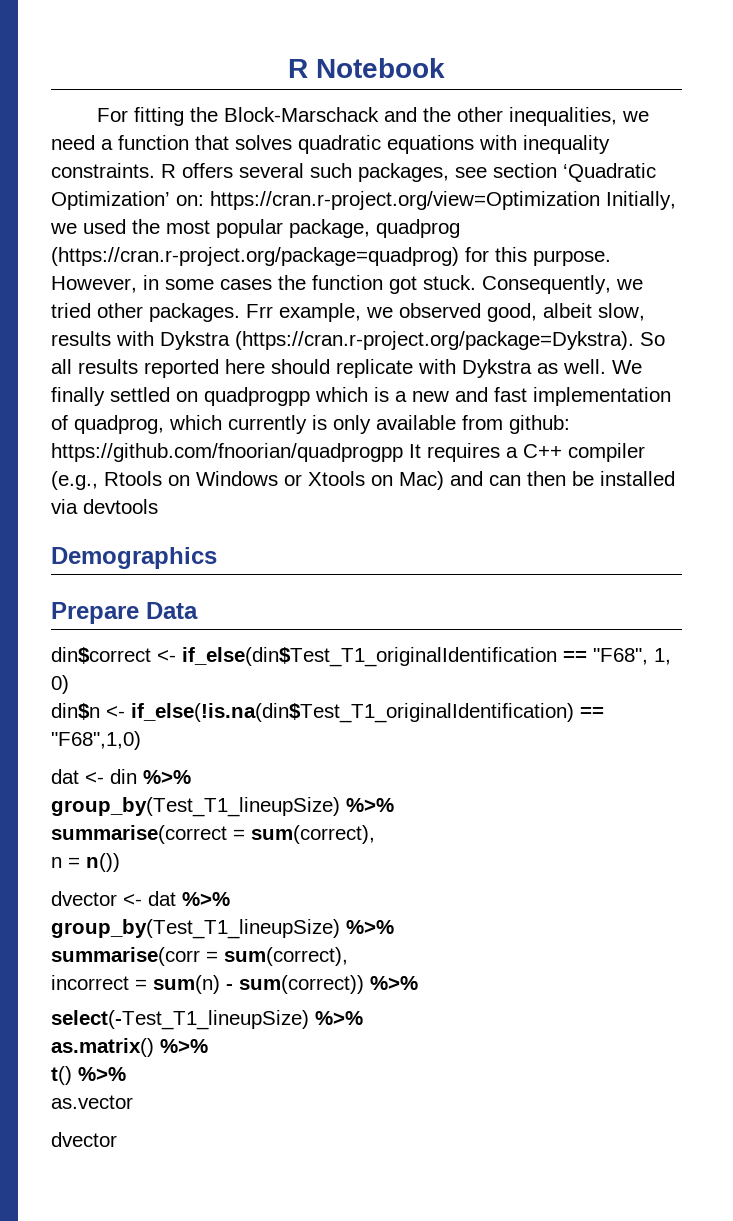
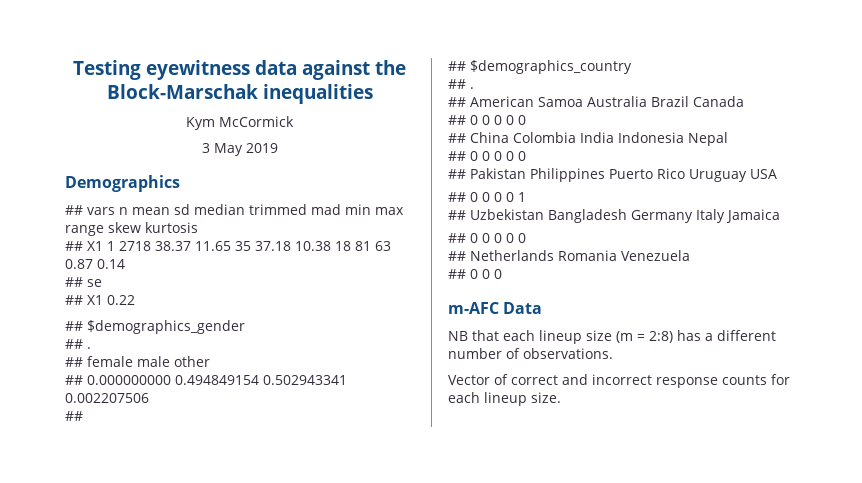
- R Notebook
- For fitting the Block-Marschack and the other inequalities, we need a function that solves quadratic equations with inequality constraints. R offers several such packages, see section ‘Quadratic Optimization’ on: https://cran.r-project.org/view=Optimization Initially, we used the most popular package, quadprog (https://cran.r-project.org/package=quadprog) for this purpose. However, in some cases the function got stuck. Consequently, we tried other packages. Frr example, we observed good, albeit slow, results with Dykstra (https://cran.r-project.org/package=Dykstra). So all results reported here should replicate with Dykstra as well. We finally settled on quadprogpp which is a new and fast implementation of quadprog, which currently is only available from github: https://github.com/fnoorian/quadprogpp It requires a C++ compiler (e.g., Rtools on Windows or Xtools on Mac) and can then be installed via devtools
+ Testing eyewitness data against the Block-Marschak inequalities
+ Kym McCormick
+ 3 May 2019
  Demographics
- Prepare Data
- din$correct <- if_else(din$Test_T1_originalIdentification == "F68", 1, 0)
- din$n <- if_else(!is.na(din$Test_T1_originalIdentification) == "F68",1,0)
- dat <- din %>%
- group_by(Test_T1_lineupSize) %>%
- summarise(correct = sum(correct),
- n = n())
- dvector <- dat %>%
- group_by(Test_T1_lineupSize) %>%
- summarise(corr = sum(correct),
- incorrect = sum(n) - sum(correct)) %>%
- select(-Test_T1_lineupSize) %>%
- as.matrix() %>%
- t() %>%
- as.vector
- dvector
+ ## vars n mean sd median trimmed mad min max range skew kurtosis
+ ## X1 1 2718 38.37 11.65 35 37.18 10.38 18 81 63 0.87 0.14
+ ## se
+ ## X1 0.22
+ ## $demographics_gender
+ ## .
+ ## female male other
+ ## 0.000000000 0.494849154 0.502943341 0.002207506
+ ##
+ ## $demographics_country
+ ## .
+ ## American Samoa Australia Brazil Canada
+ ## 0 0 0 0 0
+ ## China Colombia India Indonesia Nepal
+ ## 0 0 0 0 0
+ ## Pakistan Philippines Puerto Rico Uruguay USA
+ ## 0 0 0 0 1
+ ## Uzbekistan Bangladesh Germany Italy Jamaica
+ ## 0 0 0 0 0
+ ## Netherlands Romania Venezuela
+ ## 0 0 0
+ m-AFC Data
+ NB that each lineup size (m = 2:8) has a different number of observations.
+ Vector of correct and incorrect response counts for each lineup size.

